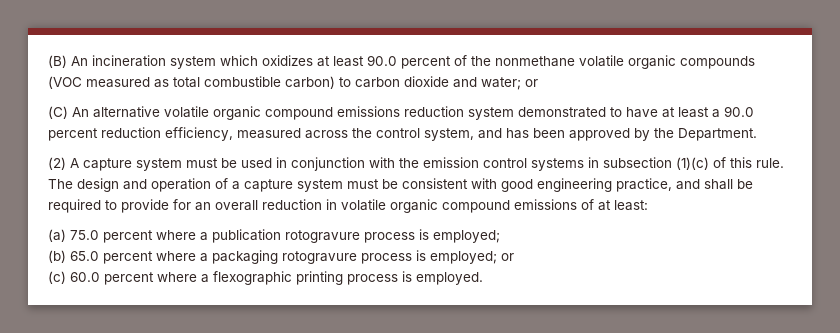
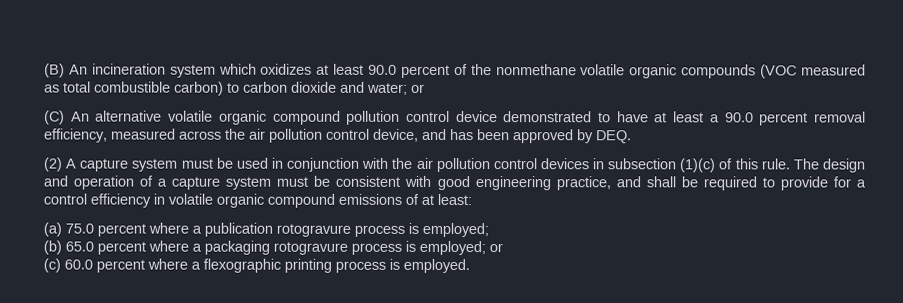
- (C) An alternative volatile organic compound emissions reduction system demonstrated to have at least a 90.0 percent reduction efficiency, measured across the control system, and has been approved by the Department.
+ (C) An alternative volatile organic compound pollution control device demonstrated to have at least a 90.0 percent removal efficiency, measured across the air pollution control device, and has been approved by DEQ.
- (2) A capture system must be used in conjunction with the emission control systems in subsection (1)(c) of this rule.
+ (2) A capture system must be used in conjunction with the air pollution control devices in subsection (1)(c) of this rule.
- The design and operation of a capture system must be consistent with good engineering practice, and shall be required to provide for an overall reduction in volatile organic compound emissions of at least:
+ The design and operation of a capture system must be consistent with good engineering practice, and shall be required to provide for a control efficiency in volatile organic compound emissions of at least:

